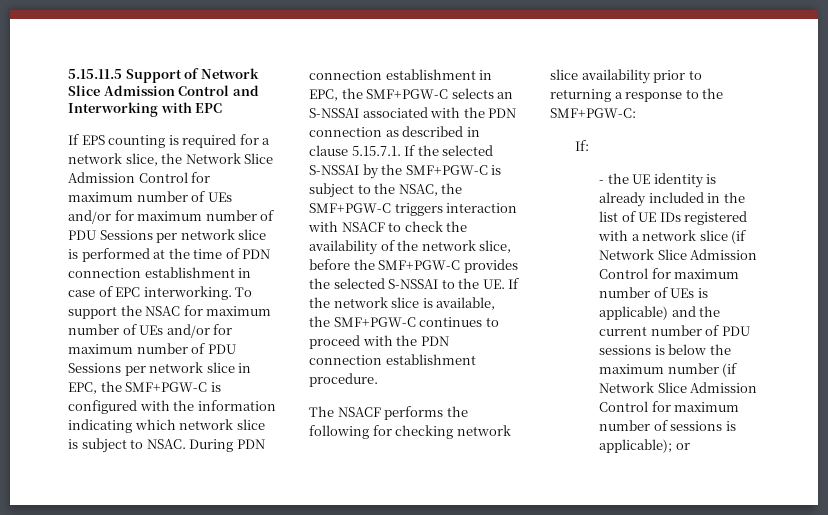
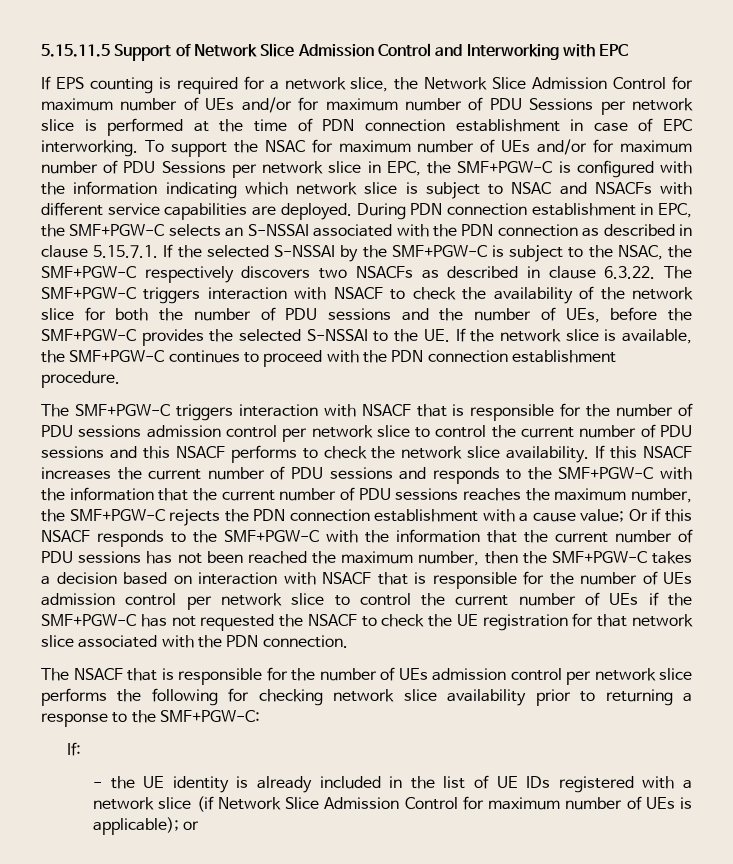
- To support the NSAC for maximum number of UEs and/or for maximum number of PDU Sessions per network slice in EPC, the SMF+PGW-C is configured with the information indicating which network slice is subject to NSAC.
+ To support the NSAC for maximum number of UEs and/or for maximum number of PDU Sessions per network slice in EPC, the SMF+PGW-C is configured with the information indicating which network slice is subject to NSAC and NSACFs with different service capabilities are deployed.
- During PDN connection establishment in EPC, the SMF+PGW-C selects an S-NSSAI associated with the PDN connection as described in clause 5.15.7.1. If the selected S-NSSAI by the SMF+PGW-C is subject to the NSAC, the SMF+PGW-C triggers interaction with NSACF to check the availability of the network slice, before the SMF+PGW-C provides the selected S-NSSAI to the UE. If the network slice is available, the SMF+PGW-C continues to proceed with the PDN connection establishment procedure.
+ During PDN connection establishment in EPC, the SMF+PGW-C selects an S-NSSAI associated with the PDN connection as described in clause 5.15.7.1. If the selected S-NSSAI by the SMF+PGW-C is subject to the NSAC, the SMF+PGW-C respectively discovers two NSACFs as described in clause 6.3.22. The SMF+PGW-C triggers interaction with NSACF to check the availability of the network slice for both the number of PDU sessions and the number of UEs, before the SMF+PGW-C provides the selected S-NSSAI to the UE. If the network slice is available, the SMF+PGW-C continues to proceed with the PDN connection establishment procedure.
- The NSACF performs the following for checking network slice availability prior to returning a response to the SMF+PGW-C:
+ The SMF+PGW-C triggers interaction with NSACF that is responsible for the number of PDU sessions admission control per network slice to control the current number of PDU sessions and this NSACF performs to check the network slice availability. If this NSACF increases the current number of PDU sessions and responds to the SMF+PGW-C with the information that the current number of PDU sessions reaches the maximum number, the SMF+PGW-C rejects the PDN connection establishment with a cause value; Or if this NSACF responds to the SMF+PGW-C with the information that the current number of PDU sessions has not been reached the maximum number, then the SMF+PGW-C takes a decision based on interaction with NSACF that is responsible for the number of UEs admission control per network slice to control the current number of UEs if the SMF+PGW-C has not requested the NSACF to check the UE registration for that network slice associated with the PDN connection.
+ The NSACF that is responsible for the number of UEs admission control per network slice performs the following for checking network slice availability prior to returning a response to the SMF+PGW-C:
- - the UE identity is already included in the list of UE IDs registered with a network slice (if Network Slice Admission Control for maximum number of UEs is applicable) and the current number of PDU sessions is below the maximum number (if Network Slice Admission Control for maximum number of sessions is applicable); or
+ - the UE identity is already included in the list of UE IDs registered with a network slice (if Network Slice Admission Control for maximum number of UEs is applicable); or

